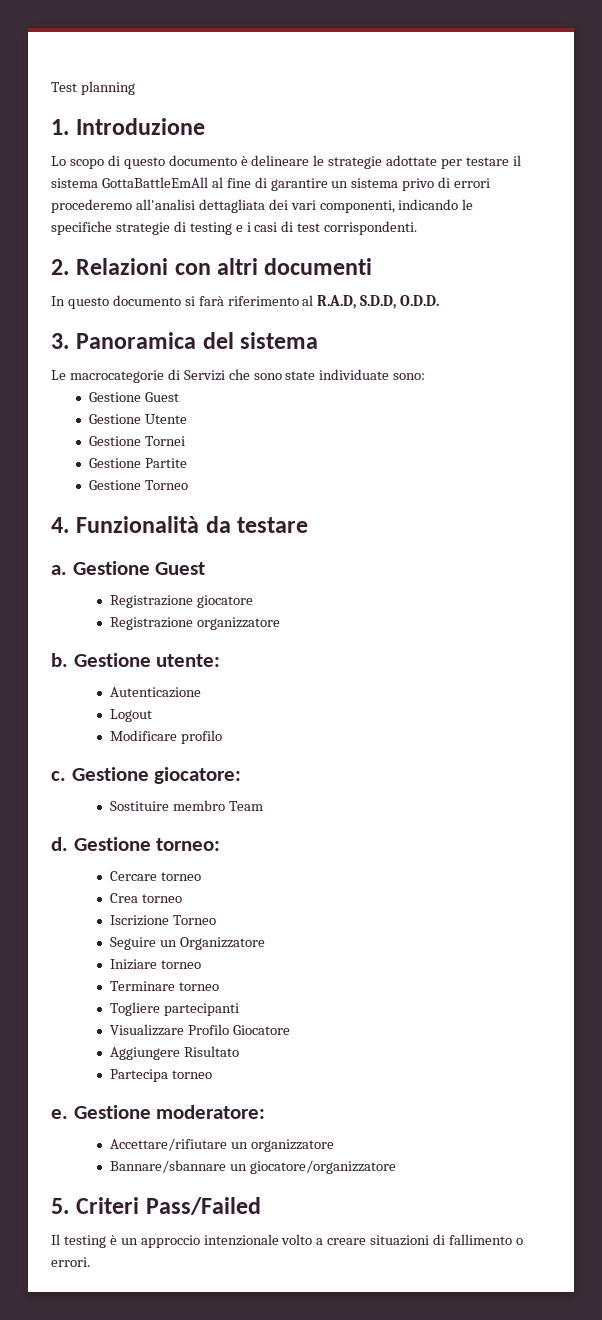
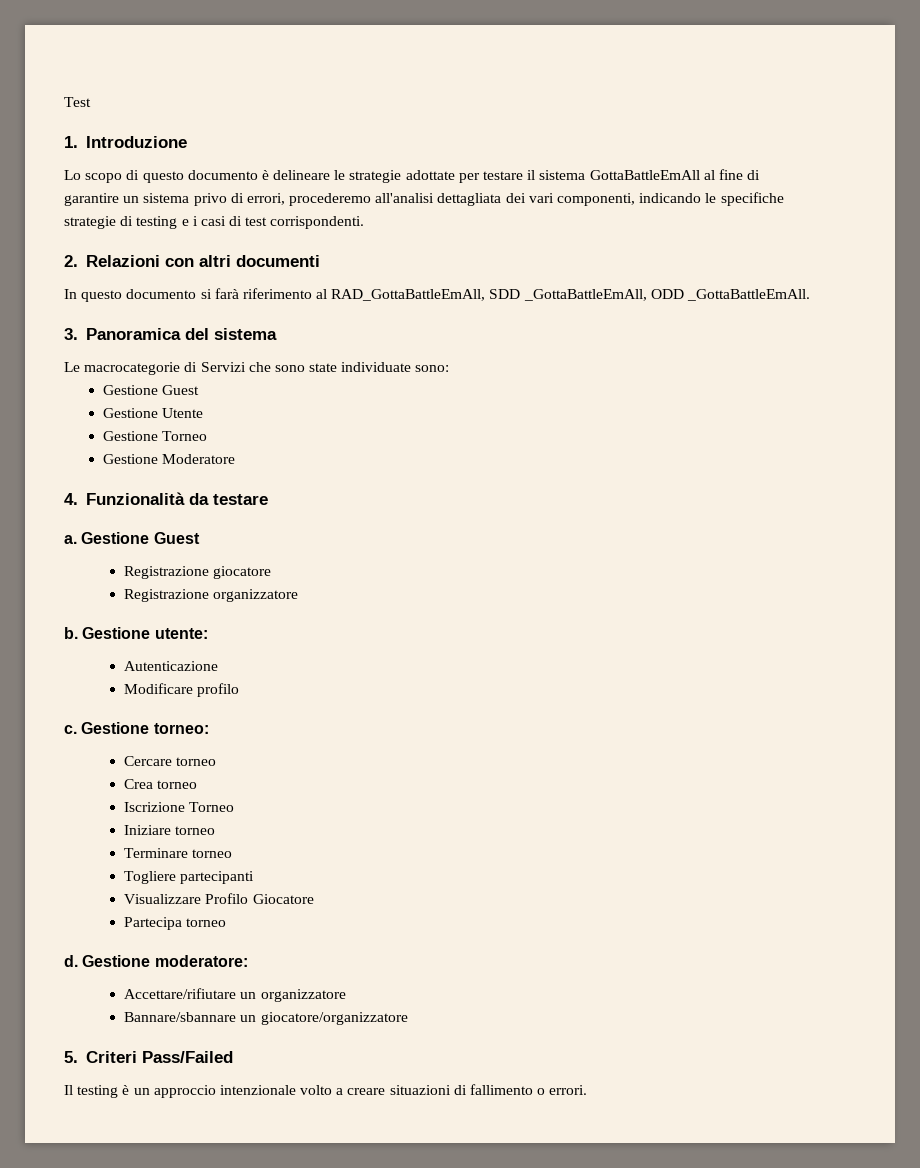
- Test planning
+ Test
- Lo scopo di questo documento è delineare le strategie adottate per testare il sistema GottaBattleEmAll al fine di garantire un sistema privo di errori procederemo all'analisi dettagliata dei vari componenti, indicando le specifiche strategie di testing e i casi di test corrispondenti.
+ Lo scopo di questo documento è delineare le strategie adottate per testare il sistema GottaBattleEmAll al fine di garantire un sistema privo di errori, procederemo all'analisi dettagliata dei vari componenti, indicando le specifiche strategie di testing e i casi di test corrispondenti.
- In questo documento si farà riferimento al R.A.D, S.D.D, O.D.D.
+ In questo documento si farà riferimento al RAD_GottaBattleEmAll, SDD _GottaBattleEmAll, ODD _GottaBattleEmAll.
- Gestione Tornei
- Gestione Partite
  Gestione Torneo
+ Gestione Moderatore
- Logout
- Gestione giocatore:
- Sostituire membro Team
- d. Gestione torneo:
+ Gestione torneo:
- Seguire un Organizzatore
- Aggiungere Risultato
- e.
+ d.

